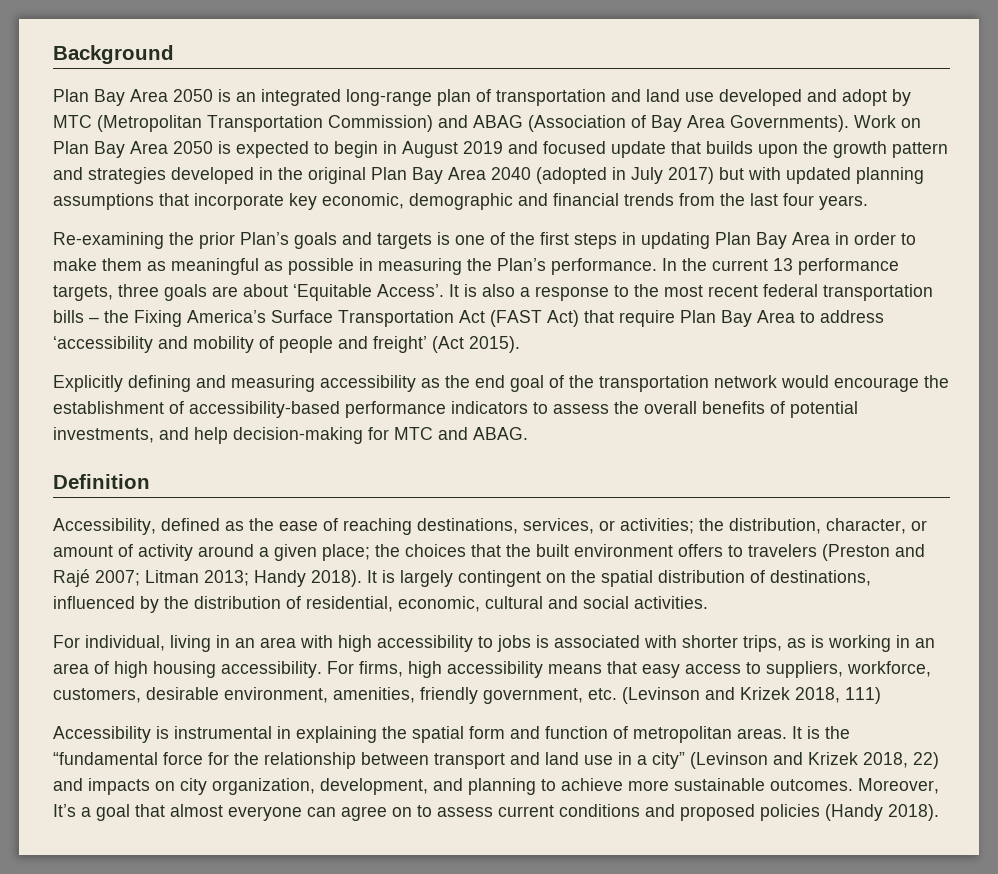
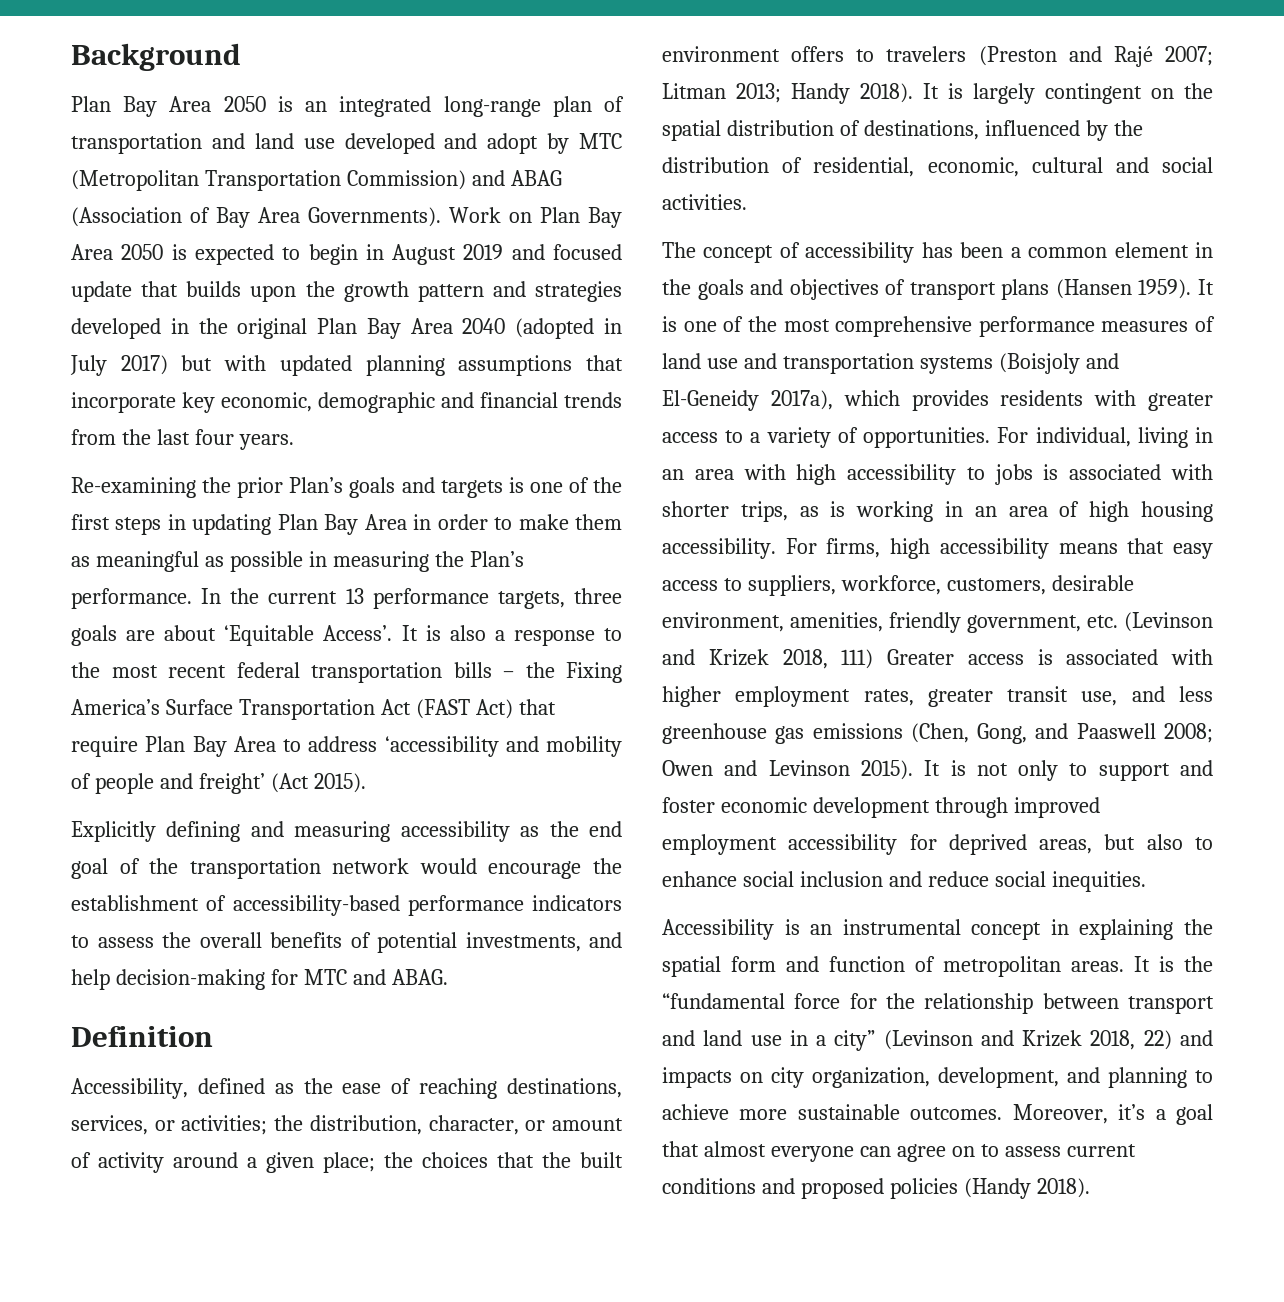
+ The concept of accessibility has been a common element in the goals and objectives of transport plans (Hansen 1959). It is one of the most comprehensive performance measures of land use and transportation systems (Boisjoly and El-Geneidy 2017a), which provides residents with greater access to a variety of opportunities.
- For firms, high accessibility means that easy access to suppliers, workforce, customers, desirable environment, amenities, friendly government, etc. (Levinson and Krizek 2018, 111)
+ For firms, high accessibility means that easy access to suppliers, workforce, customers, desirable environment, amenities, friendly government, etc. (Levinson and Krizek 2018, 111) Greater access is associated with higher employment rates, greater transit use, and less greenhouse gas emissions (Chen, Gong, and Paaswell 2008; Owen and Levinson 2015). It is not only to support and foster economic development through improved employment accessibility for deprived areas, but also to enhance social inclusion and reduce social inequities.
- Accessibility is instrumental in explaining the spatial form and function of metropolitan areas.
+ Accessibility is an instrumental concept in explaining the spatial form and function of metropolitan areas.
- Moreover, It’s a goal that almost everyone can agree on to assess current conditions and proposed policies (Handy 2018).
+ Moreover, it’s a goal that almost everyone can agree on to assess current conditions and proposed policies (Handy 2018).

